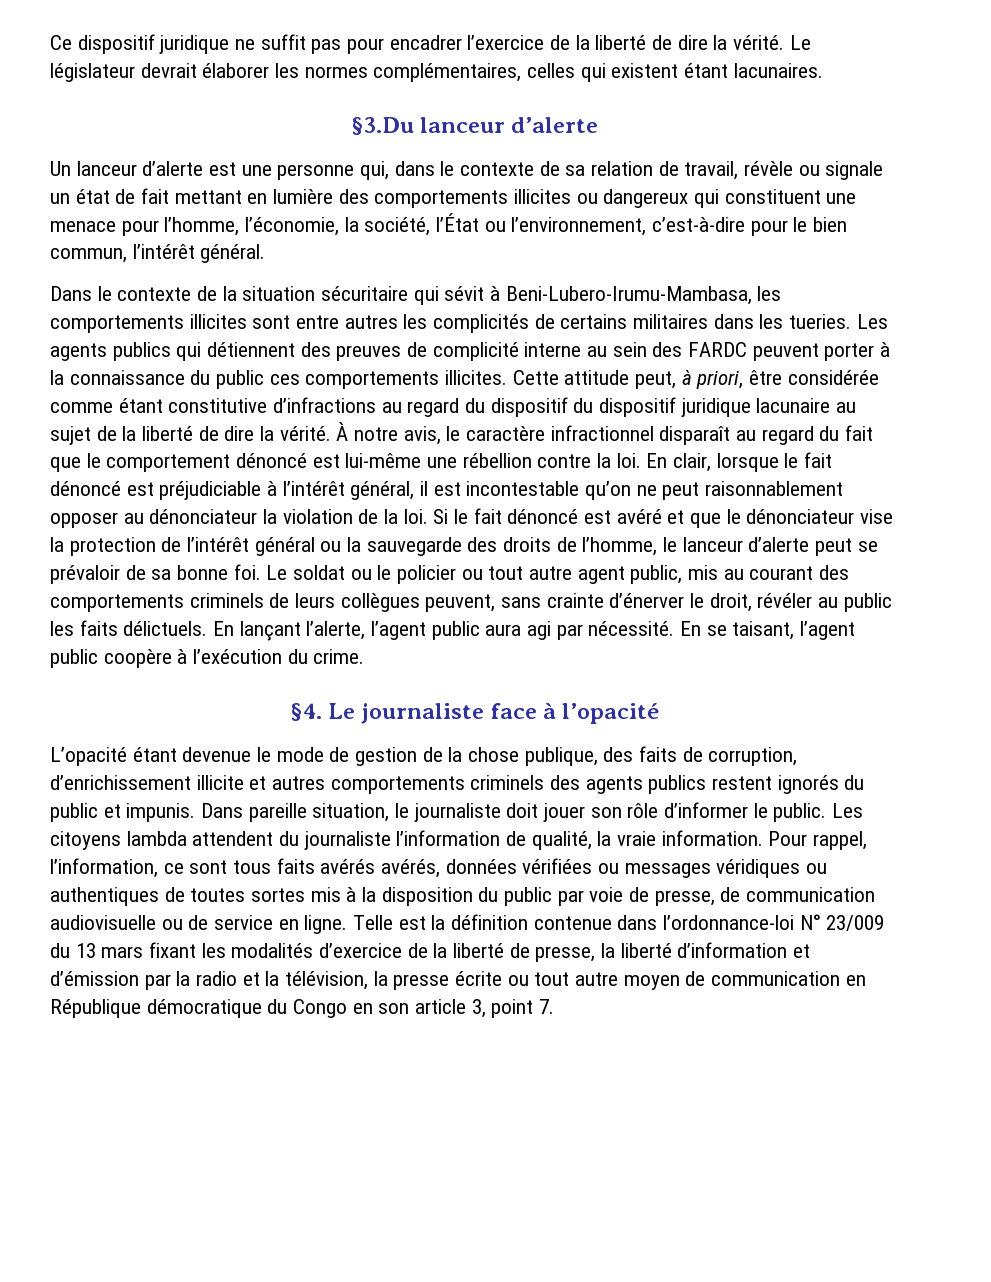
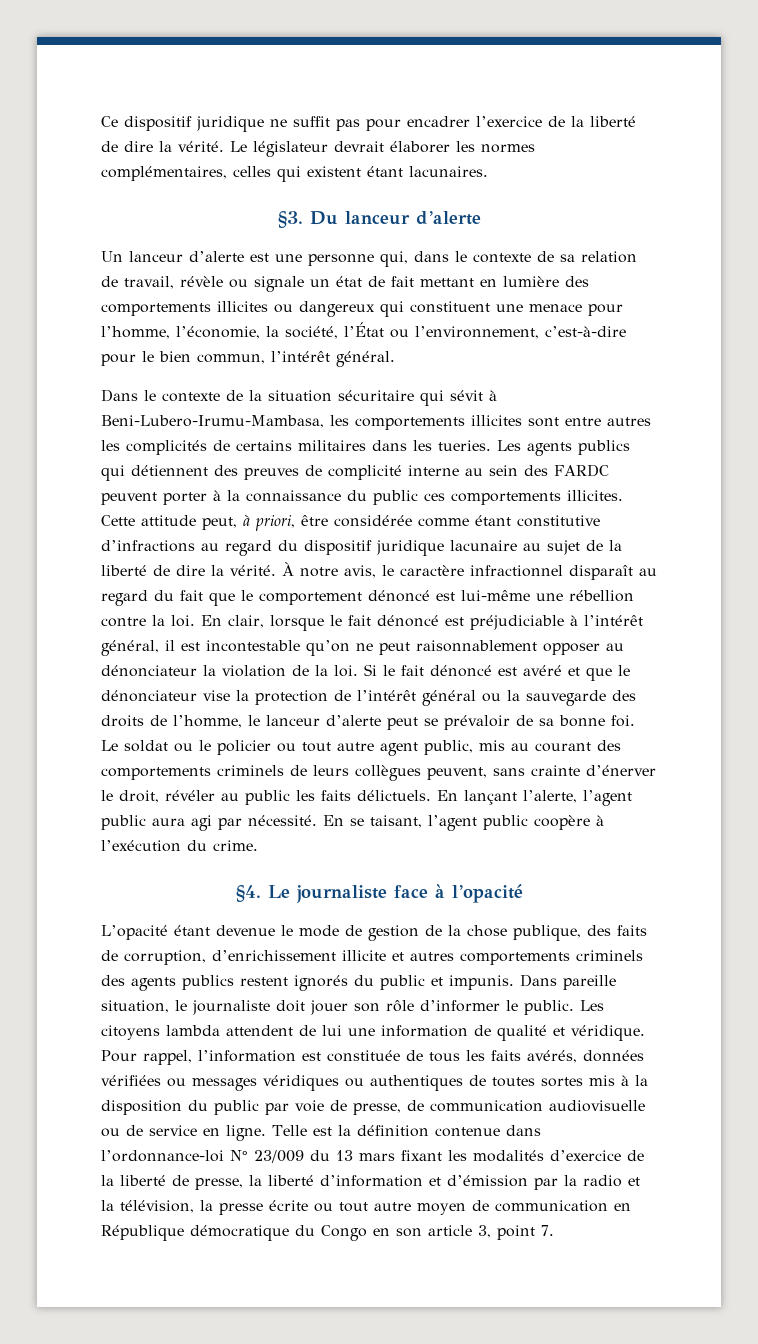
- §3.Du lanceur d’alerte
+ §3. Du lanceur d’alerte
- Cette attitude peut, à priori, être considérée comme étant constitutive d’infractions au regard du dispositif du dispositif juridique lacunaire au sujet de la liberté de dire la vérité.
+ Cette attitude peut, à priori, être considérée comme étant constitutive d’infractions au regard du dispositif juridique lacunaire au sujet de la liberté de dire la vérité.
- Les citoyens lambda attendent du journaliste l’information de qualité, la vraie information. Pour rappel, l’information, ce sont tous faits avérés avérés, données vérifiées ou messages véridiques ou authentiques de toutes sortes mis à la disposition du public par voie de presse, de communication audiovisuelle ou de service en ligne.
+ Les citoyens lambda attendent de lui une information de qualité et véridique. Pour rappel, l’information est constituée de tous les faits avérés, données vérifiées ou messages véridiques ou authentiques de toutes sortes mis à la disposition du public par voie de presse, de communication audiovisuelle ou de service en ligne.

